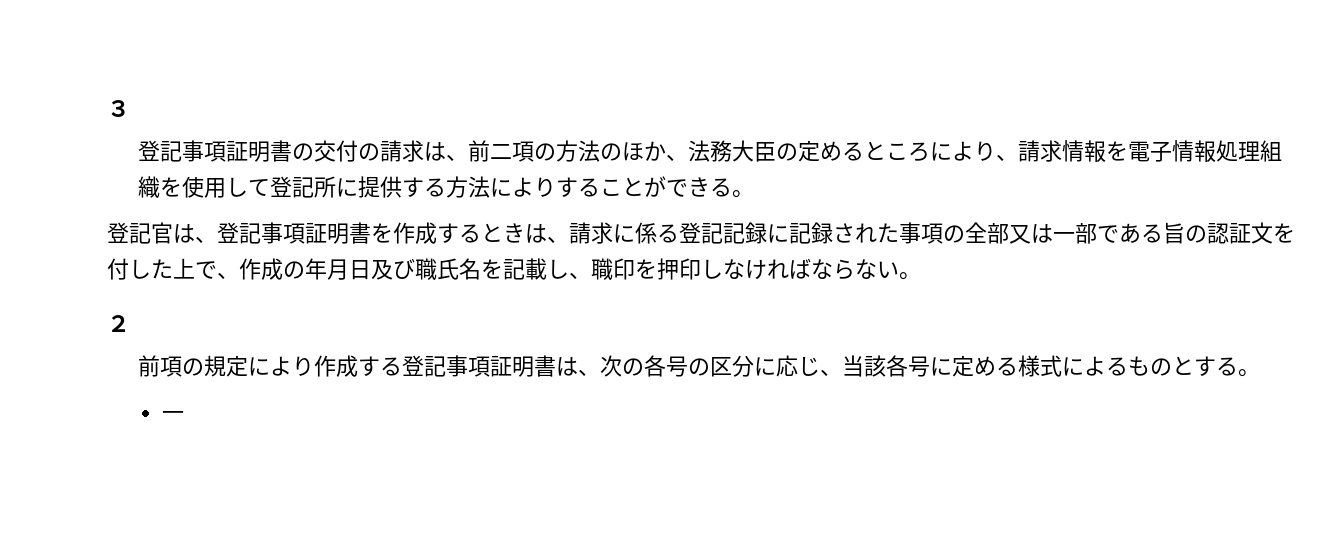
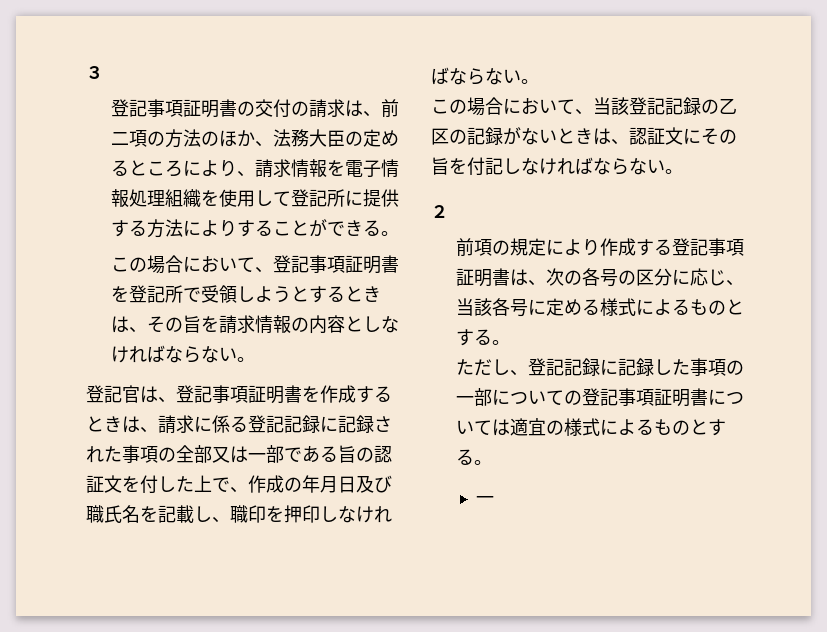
+ この場合において、登記事項証明書を登記所で受領しようとするときは、その旨を請求情報の内容としなければならない。
+ この場合において、当該登記記録の乙区の記録がないときは、認証文にその旨を付記しなければならない。
+ ただし、登記記録に記録した事項の一部についての登記事項証明書については適宜の様式によるものとする。

